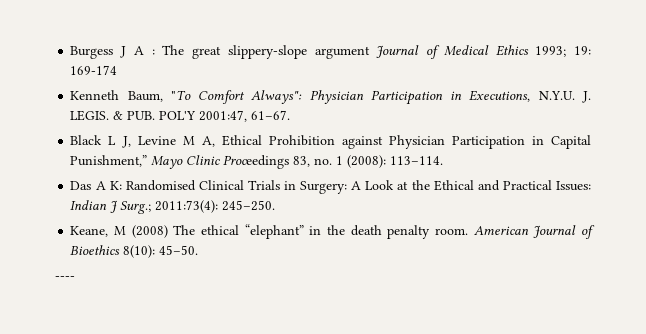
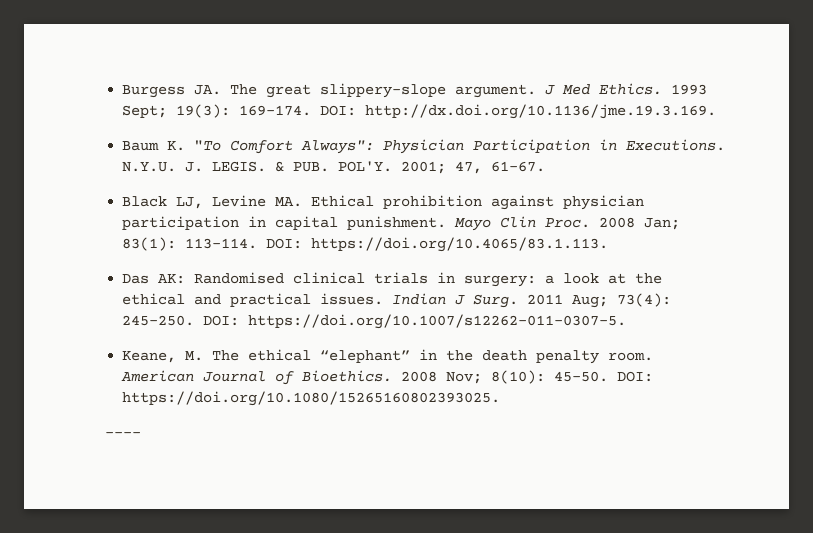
- Burgess J A : The great slippery-slope argument Journal of Medical Ethics 1993; 19: 169-174
- Kenneth Baum, "To Comfort Always": Physician Participation in Executions, N.Y.U. J. LEGIS.
+ Burgess JA. The great slippery-slope argument. J Med Ethics. 1993 Sept; 19(3): 169–174. DOI: http://dx.doi.org/10.1136/jme.19.3.169.
+ Baum K. "To Comfort Always": Physician Participation in Executions. N.Y.U. J. LEGIS.
- & PUB. POL'Y 2001:47, 61–67.
+ & PUB. POL'Y. 2001; 47, 61–67.
- Black L J, Levine M A, Ethical Prohibition against Physician Participation in Capital Punishment,” Mayo Clinic Proceedings 83, no. 1 (2008): 113–114.
+ Black LJ, Levine MA. Ethical prohibition against physician participation in capital punishment. Mayo Clin Proc. 2008 Jan; 83(1): 113–114. DOI: https://doi.org/10.4065/83.1.113.
- Das A K: Randomised Clinical Trials in Surgery: A Look at the Ethical and Practical Issues: Indian J Surg.; 2011:73(4): 245–250.
+ Das AK: Randomised clinical trials in surgery: a look at the ethical and practical issues. Indian J Surg. 2011 Aug; 73(4): 245–250. DOI: https://doi.org/10.1007/s12262-011-0307-5.
- Keane, M (2008) The ethical “elephant” in the death penalty room.
+ Keane, M. The ethical “elephant” in the death penalty room.
- American Journal of Bioethics 8(10): 45–50.
+ American Journal of Bioethics. 2008 Nov; 8(10): 45–50. DOI: https://doi.org/10.1080/15265160802393025.

